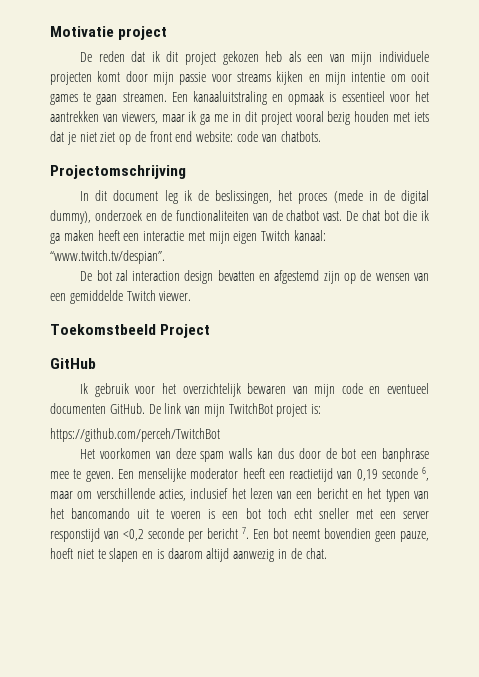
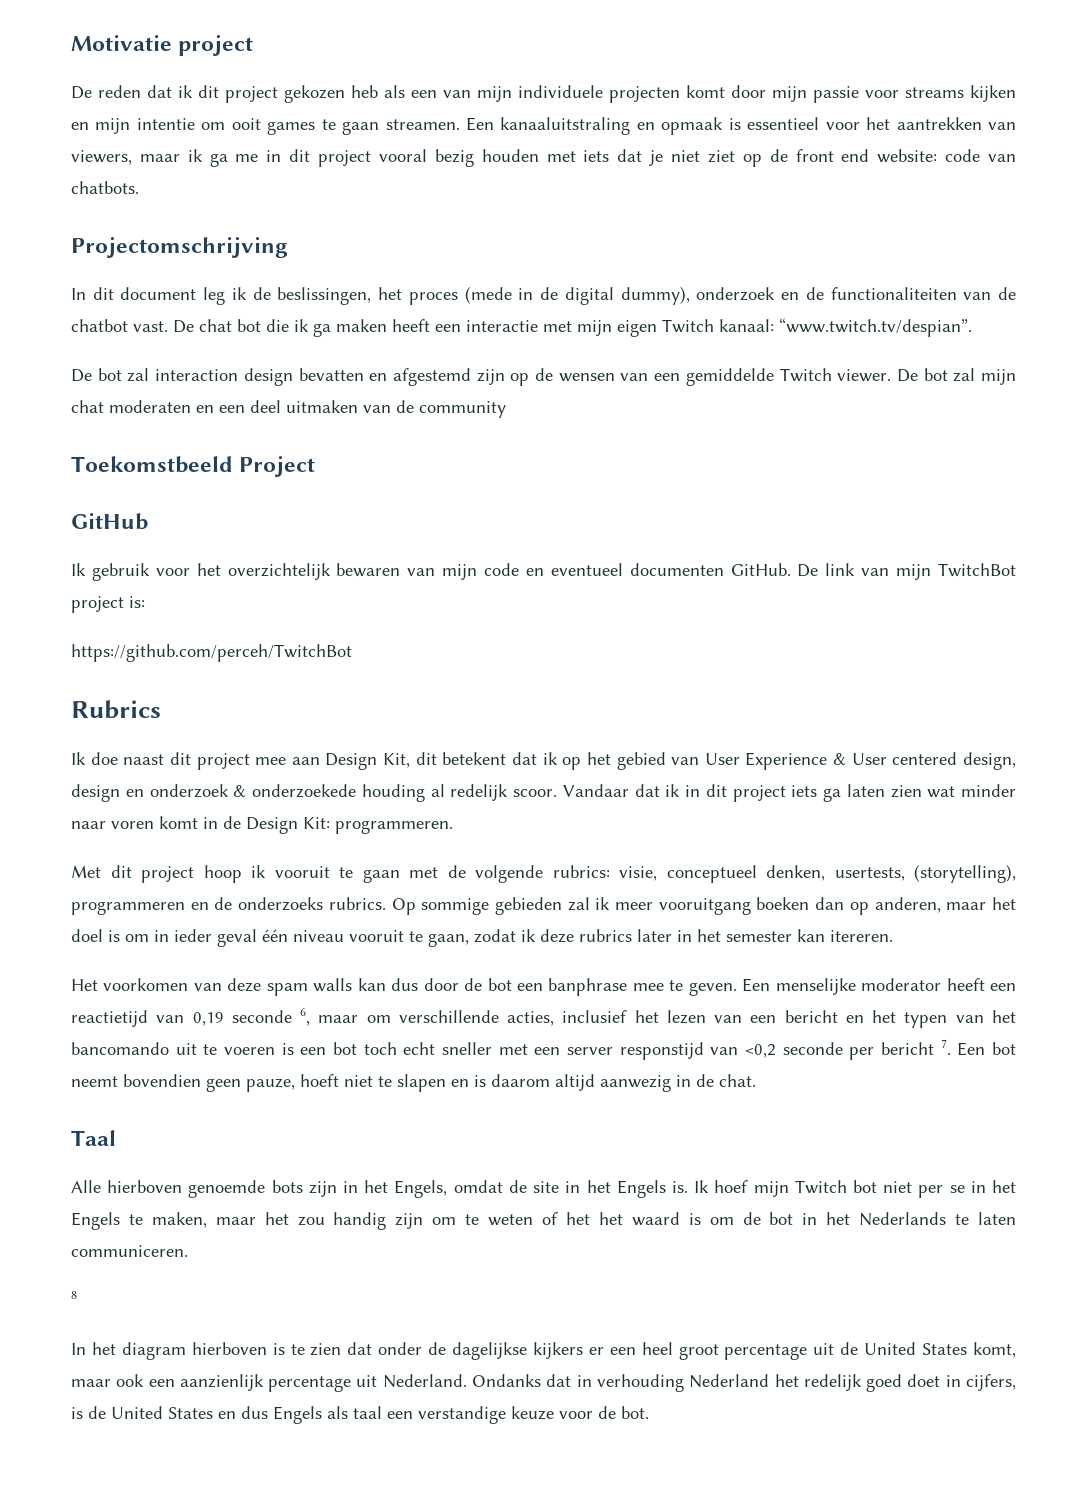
+ De bot zal mijn chat moderaten en een deel uitmaken van de community
+ Rubrics
+ Ik doe naast dit project mee aan Design Kit, dit betekent dat ik op het gebied van User Experience & User centered design, design en onderzoek & onderzoekede houding al redelijk scoor. Vandaar dat ik in dit project iets ga laten zien wat minder naar voren komt in de Design Kit: programmeren.
+ Met dit project hoop ik vooruit te gaan met de volgende rubrics: visie, conceptueel denken, usertests, (storytelling), programmeren en de onderzoeks rubrics. Op sommige gebieden zal ik meer vooruitgang boeken dan op anderen, maar het doel is om in ieder geval één niveau vooruit te gaan, zodat ik deze rubrics later in het semester kan itereren.
+ Taal
+ Alle hierboven genoemde bots zijn in het Engels, omdat de site in het Engels is. Ik hoef mijn Twitch bot niet per se in het Engels te maken, maar het zou handig zijn om te weten of het het waard is om de bot in het Nederlands te laten communiceren.
+ 8
+ In het diagram hierboven is te zien dat onder de dagelijkse kijkers er een heel groot percentage uit de United States komt, maar ook een aanzienlijk percentage uit Nederland. Ondanks dat in verhouding Nederland het redelijk goed doet in cijfers, is de United States en dus Engels als taal een verstandige keuze voor de bot.

